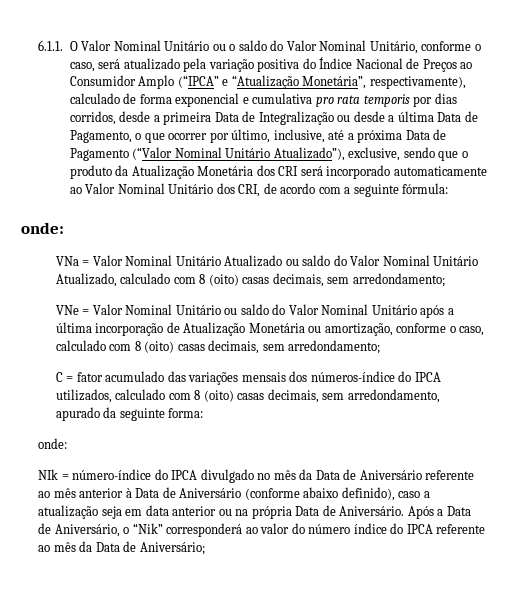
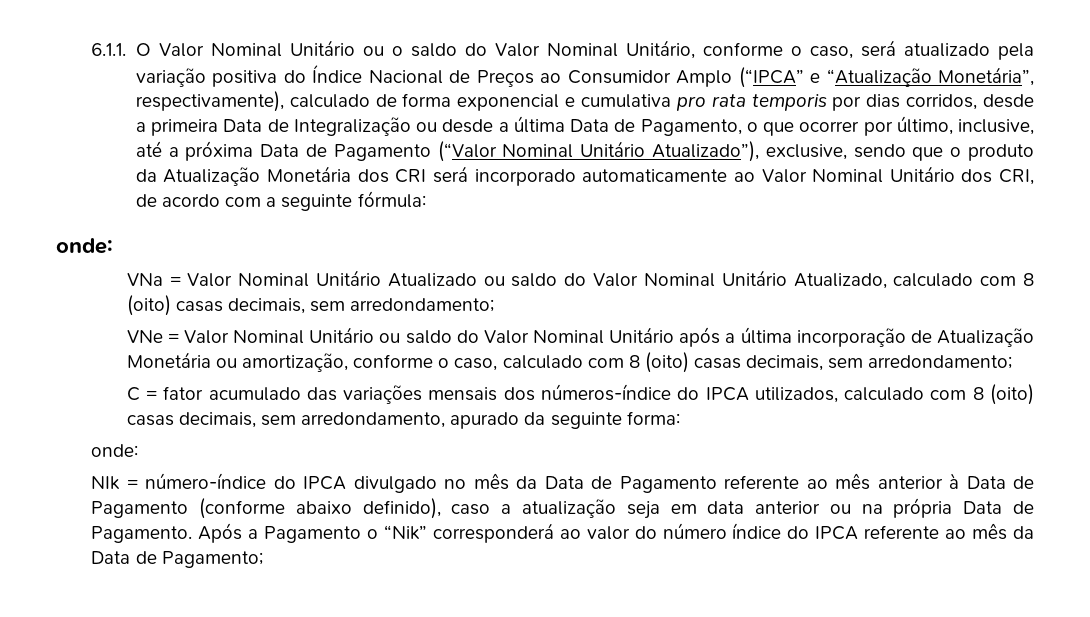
- NIk = número-índice do IPCA divulgado no mês da Data de Aniversário referente ao mês anterior à Data de Aniversário (conforme abaixo definido), caso a atualização seja em data anterior ou na própria Data de Aniversário.
+ NIk = número-índice do IPCA divulgado no mês da Data de Pagamento referente ao mês anterior à Data de Pagamento (conforme abaixo definido), caso a atualização seja em data anterior ou na própria Data de Pagamento.
- Após a Data de Aniversário, o “Nik” corresponderá ao valor do número índice do IPCA referente ao mês da Data de Aniversário;
+ Após a Pagamento o “Nik” corresponderá ao valor do número índice do IPCA referente ao mês da Data de Pagamento;

